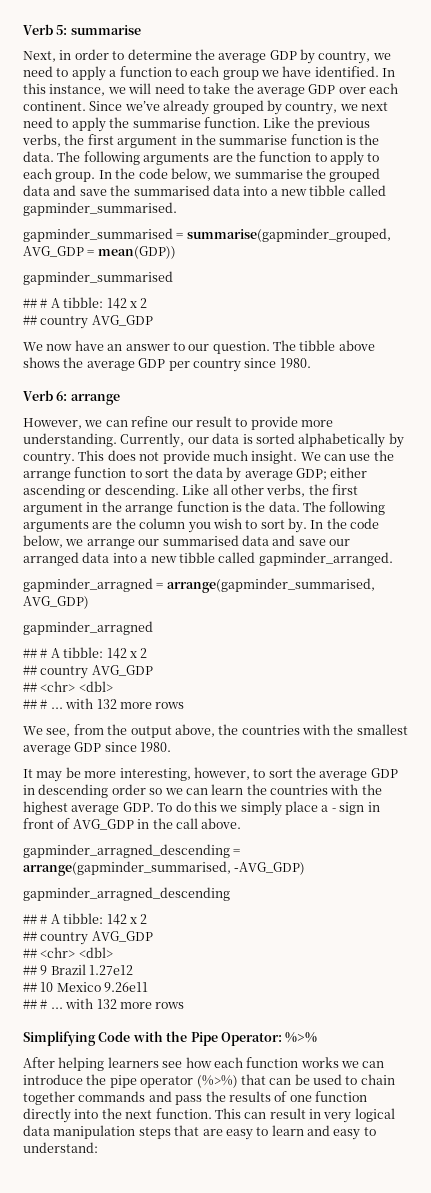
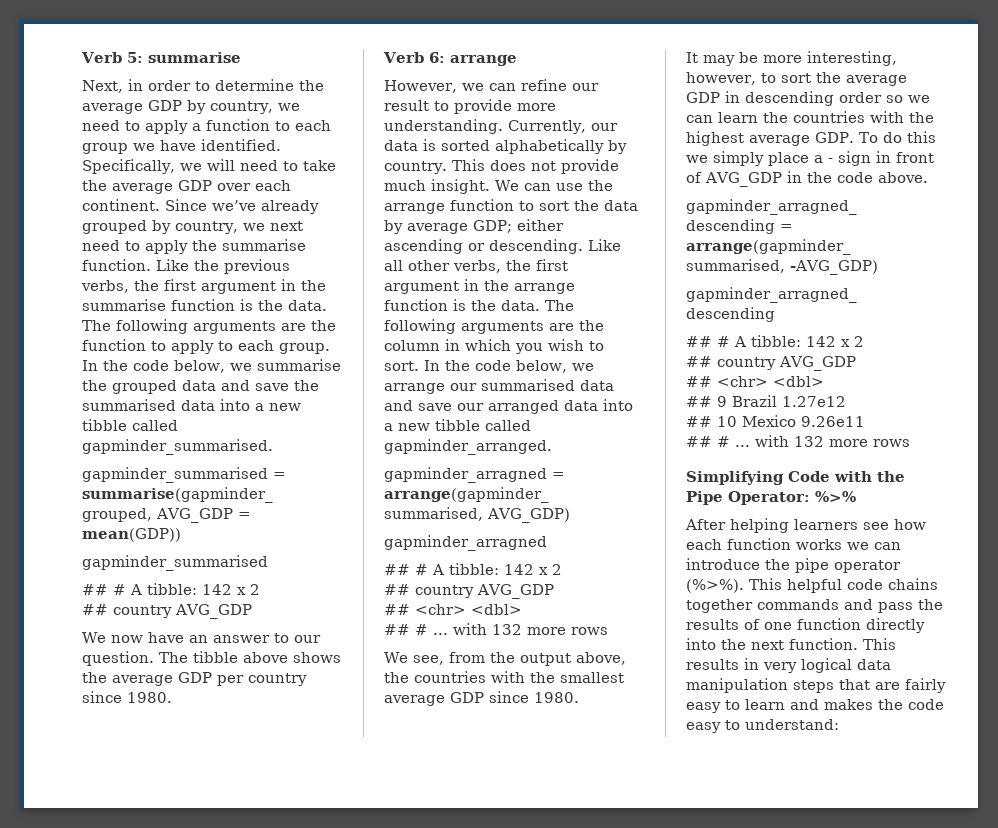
- In this instance, we will need to take the average GDP over each continent.
+ Specifically, we will need to take the average GDP over each continent.
- The following arguments are the column you wish to sort by.
+ The following arguments are the column in which you wish to sort.
- It may be more interesting, however, to sort the average GDP in descending order so we can learn the countries with the highest average GDP. To do this we simply place a - sign in front of AVG_GDP in the call above.
+ It may be more interesting, however, to sort the average GDP in descending order so we can learn the countries with the highest average GDP. To do this we simply place a - sign in front of AVG_GDP in the code above.
- After helping learners see how each function works we can introduce the pipe operator (%>%) that can be used to chain together commands and pass the results of one function directly into the next function.
+ After helping learners see how each function works we can introduce the pipe operator (%>%). This helpful code chains together commands and pass the results of one function directly into the next function.
- This can result in very logical data manipulation steps that are easy to learn and easy to understand:
+ This results in very logical data manipulation steps that are fairly easy to learn and makes the code easy to understand:

